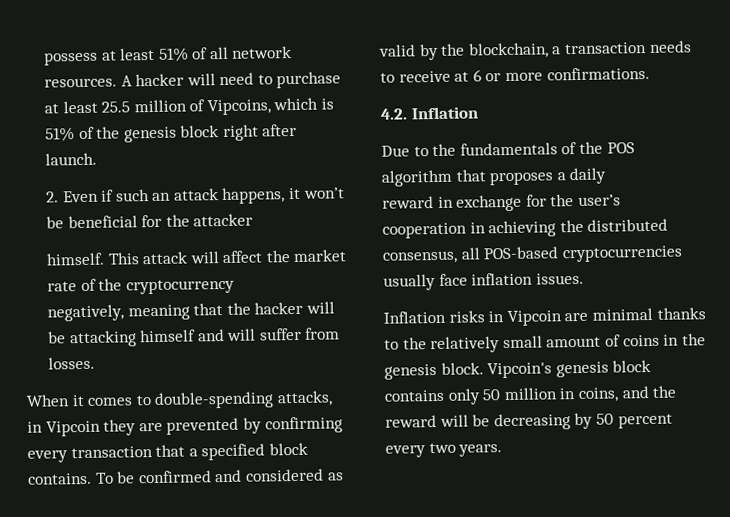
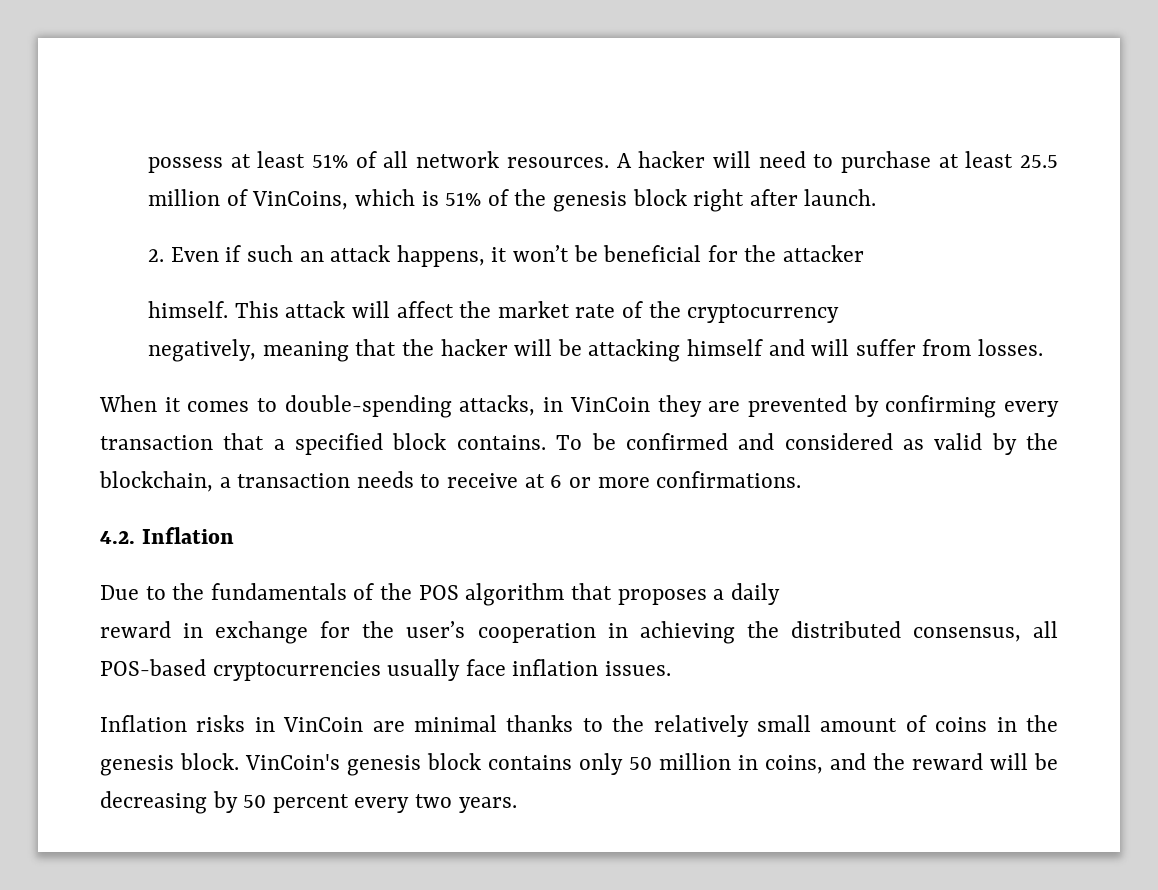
- A hacker will need to purchase at least 25.5 million of Vipcoins, which is 51% of the genesis block right after launch.
+ A hacker will need to purchase at least 25.5 million of VinCoins, which is 51% of the genesis block right after launch.
- When it comes to double-spending attacks, in Vipcoin they are prevented by confirming every transaction that a specified block contains.
+ When it comes to double-spending attacks, in VinCoin they are prevented by confirming every transaction that a specified block contains.
- Inflation risks in Vipcoin are minimal thanks to the relatively small amount of coins in the genesis block.
+ Inflation risks in VinCoin are minimal thanks to the relatively small amount of coins in the genesis block.
- Vipcoin's genesis block contains only 50 million in coins, and the reward will be decreasing by 50 percent every two years.
+ VinCoin's genesis block contains only 50 million in coins, and the reward will be decreasing by 50 percent every two years.

